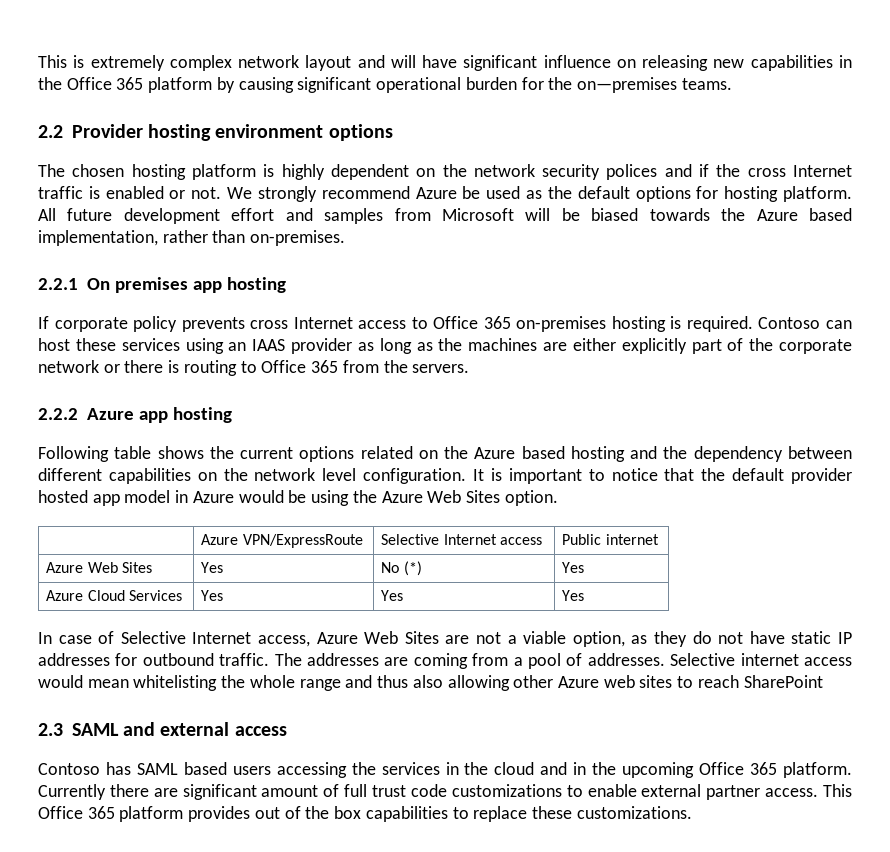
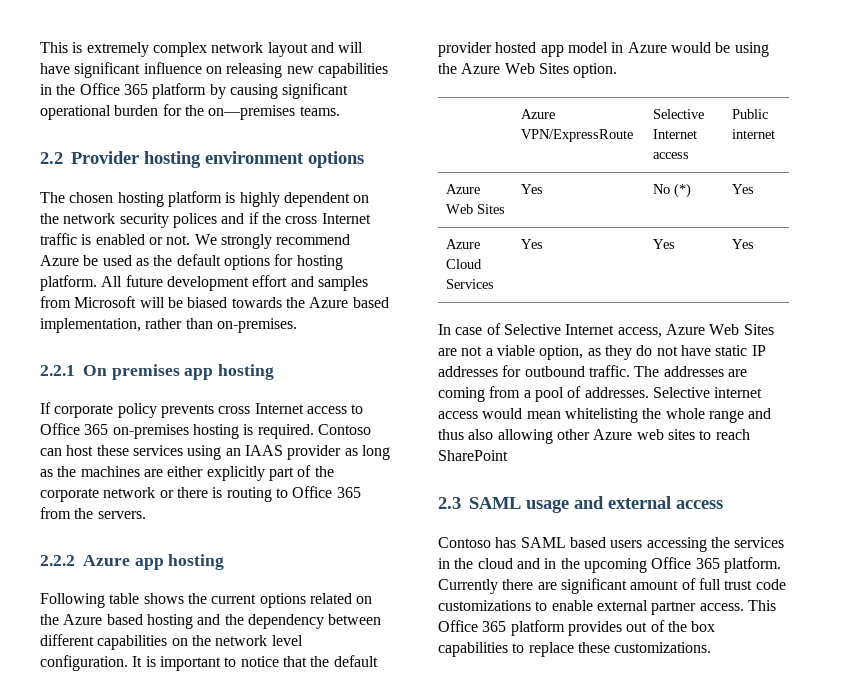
- 2.3 SAML and external access
+ 2.3 SAML usage and external access

